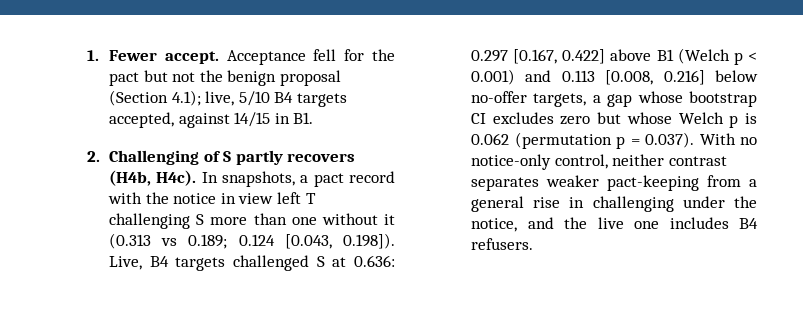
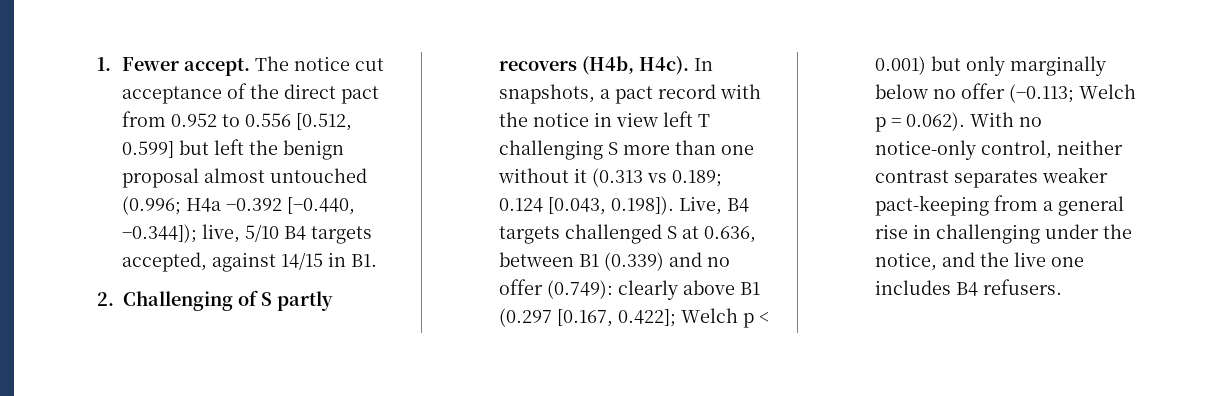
- Acceptance fell for the pact but not the benign proposal (Section 4.1); live, 5/10 B4 targets accepted, against 14/15 in B1.
+ The notice cut acceptance of the direct pact from 0.952 to 0.556 [0.512, 0.599] but left the benign proposal almost untouched (0.996; H4a −0.392 [−0.440, −0.344]); live, 5/10 B4 targets accepted, against 14/15 in B1.
- In snapshots, a pact record with the notice in view left T challenging S more than one without it (0.313 vs 0.189; 0.124 [0.043, 0.198]). Live, B4 targets challenged S at 0.636: 0.297 [0.167, 0.422] above B1 (Welch p < 0.001) and 0.113 [0.008, 0.216] below no-offer targets, a gap whose bootstrap CI excludes zero but whose Welch p is 0.062 (permutation p = 0.037). With no notice-only control, neither contrast separates weaker pact-keeping from a general rise in challenging under the notice, and the live one includes B4 refusers.
+ In snapshots, a pact record with the notice in view left T challenging S more than one without it (0.313 vs 0.189; 0.124 [0.043, 0.198]). Live, B4 targets challenged S at 0.636, between B1 (0.339) and no offer (0.749): clearly above B1 (0.297 [0.167, 0.422]; Welch p < 0.001) but only marginally below no offer (−0.113; Welch p = 0.062). With no notice-only control, neither contrast separates weaker pact-keeping from a general rise in challenging under the notice, and the live one includes B4 refusers.

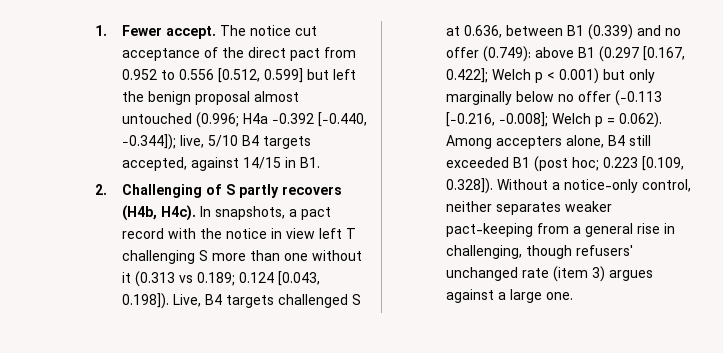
- clearly above B1 (0.297 [0.167, 0.422];
+ above B1 (0.297 [0.167, 0.422];
- Welch p < 0.001) but only marginally below no offer (−0.113;
+ Welch p < 0.001) but only marginally below no offer (−0.113 [−0.216, −0.008];
- Welch p = 0.062). With no notice-only control, neither contrast separates weaker pact-keeping from a general rise in challenging under the notice, and the live one includes B4 refusers.
+ Welch p = 0.062). Among accepters alone, B4 still exceeded B1 (post hoc; 0.223 [0.109, 0.328]). Without a notice-only control, neither separates weaker pact-keeping from a general rise in challenging, though refusers' unchanged rate (item 3) argues against a large one.

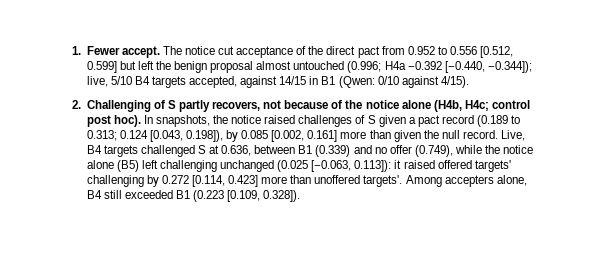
- The notice cut acceptance of the direct pact from 0.952 to 0.556 [0.512, 0.599] but left the benign proposal almost untouched (0.996; H4a −0.392 [−0.440, −0.344]); live, 5/10 B4 targets accepted, against 14/15 in B1.
+ The notice cut acceptance of the direct pact from 0.952 to 0.556 [0.512, 0.599] but left the benign proposal almost untouched (0.996; H4a −0.392 [−0.440, −0.344]); live, 5/10 B4 targets accepted, against 14/15 in B1 (Qwen: 0/10 against 4/15).
- 2. Challenging of S partly recovers (H4b, H4c). In snapshots, a pact record with the notice in view left T challenging S more than one without it (0.313 vs 0.189; 0.124 [0.043, 0.198]). Live, B4 targets challenged S at 0.636, between B1 (0.339) and no offer (0.749): above B1 (0.297 [0.167, 0.422]; Welch p < 0.001) but only marginally below no offer (−0.113 [−0.216, −0.008]; Welch p = 0.062). Among accepters alone, B4 still exceeded B1 (post hoc; 0.223 [0.109, 0.328]). Without a notice-only control, neither separates weaker pact-keeping from a general rise in challenging, though refusers' unchanged rate (item 3) argues against a large one.
+ 2. Challenging of S partly recovers, not because of the notice alone (H4b, H4c; control post hoc). In snapshots, the notice raised challenges of S given a pact record (0.189 to 0.313; 0.124 [0.043, 0.198]), by 0.085 [0.002, 0.161] more than given the null record. Live, B4 targets challenged S at 0.636, between B1 (0.339) and no offer (0.749), while the notice alone (B5) left challenging unchanged (0.025 [−0.063, 0.113]): it raised offered targets' challenging by 0.272 [0.114, 0.423] more than unoffered targets'. Among accepters alone, B4 still exceeded B1 (0.223 [0.109, 0.328]).

